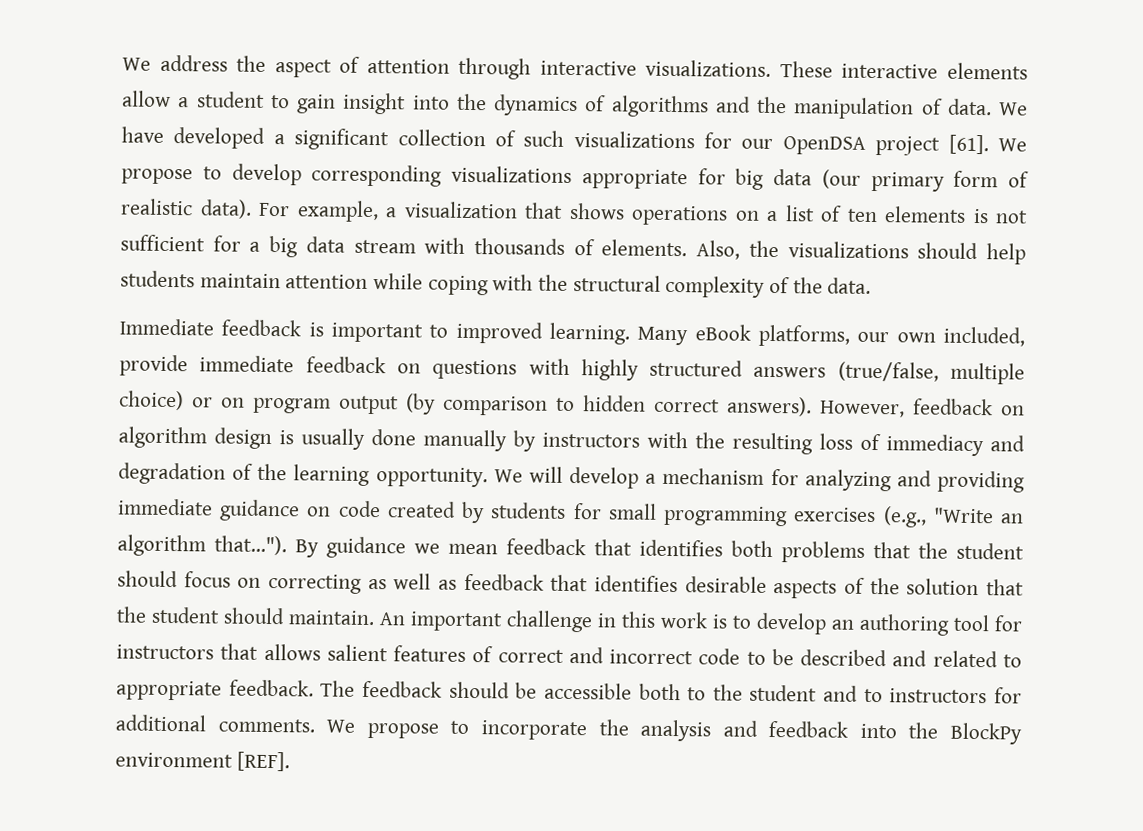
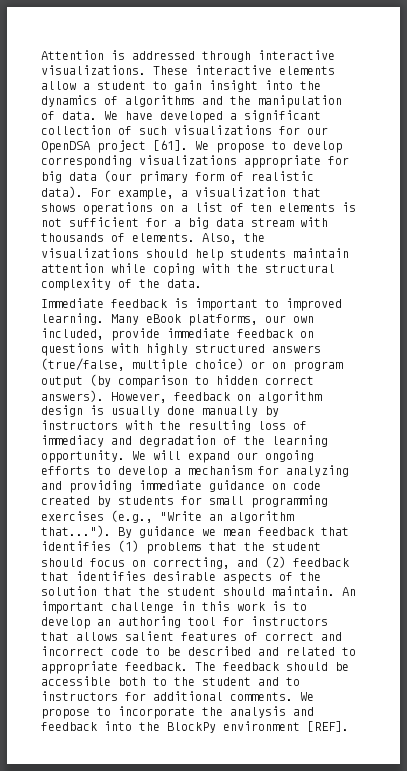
- We address the aspect of attention through interactive visualizations.
+ Attention is addressed through interactive visualizations.
- We will develop a mechanism for analyzing and providing immediate guidance on code created by students for small programming exercises (e.g., "Write an algorithm that..."). By guidance we mean feedback that identifies both problems that the student should focus on correcting as well as feedback that identifies desirable aspects of the solution that the student should maintain.
+ We will expand our ongoing efforts to develop a mechanism for analyzing and providing immediate guidance on code created by students for small programming exercises (e.g., "Write an algorithm that..."). By guidance we mean feedback that identifies (1) problems that the student should focus on correcting, and (2) feedback that identifies desirable aspects of the solution that the student should maintain.

